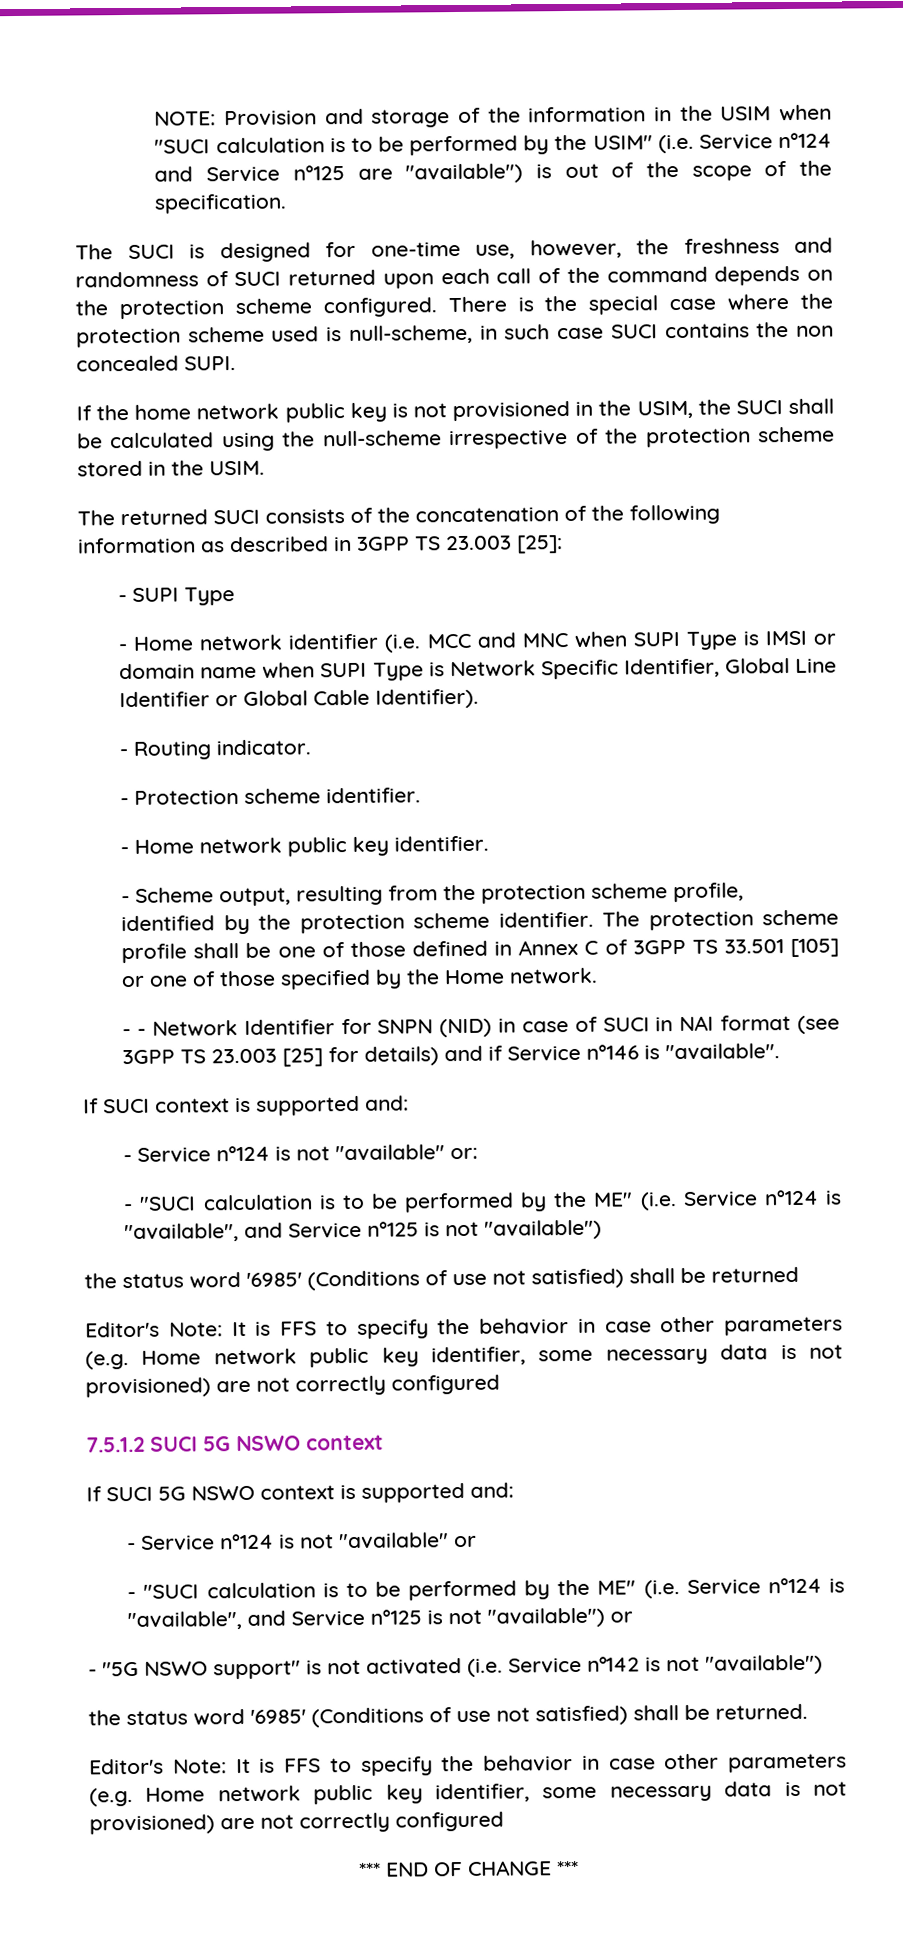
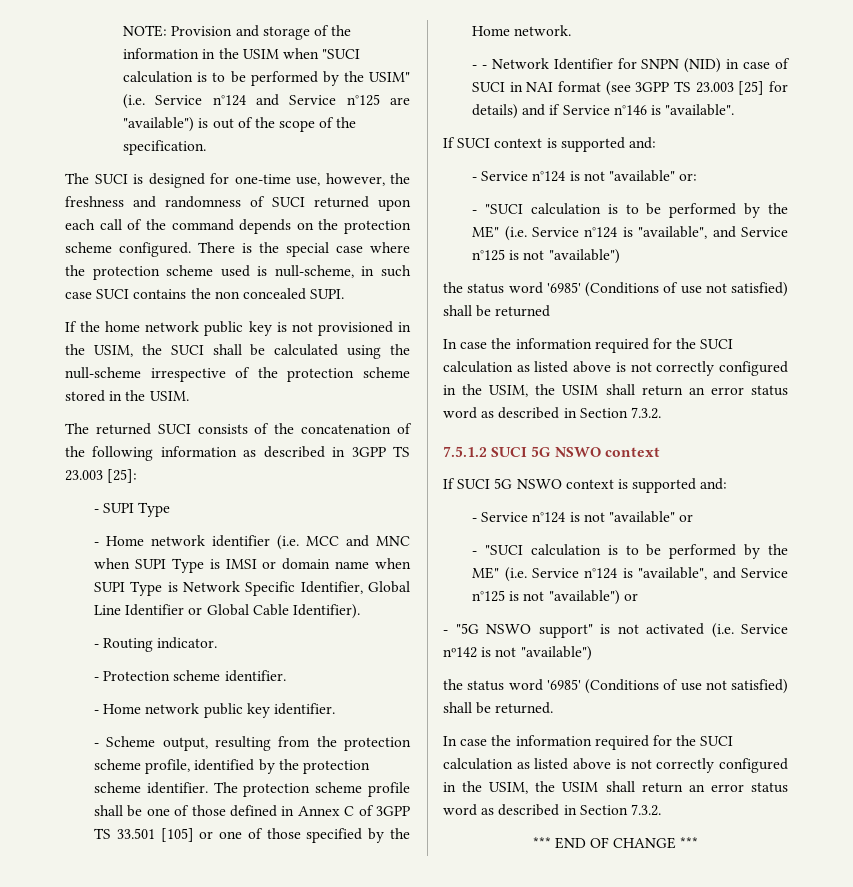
  the status word '6985' (Conditions of use not satisfied) shall be returned
- Editor's Note: It is FFS to specify the behavior in case other parameters (e.g. Home network public key identifier, some necessary data is not provisioned) are not correctly configured
+ In case the information required for the SUCI calculation as listed above is not correctly configured in the USIM, the USIM shall return an error status word as described in Section 7.3.2.
  the status word '6985' (Conditions of use not satisfied) shall be returned.
- Editor's Note: It is FFS to specify the behavior in case other parameters (e.g. Home network public key identifier, some necessary data is not provisioned) are not correctly configured
+ In case the information required for the SUCI calculation as listed above is not correctly configured in the USIM, the USIM shall return an error status word as described in Section 7.3.2.

